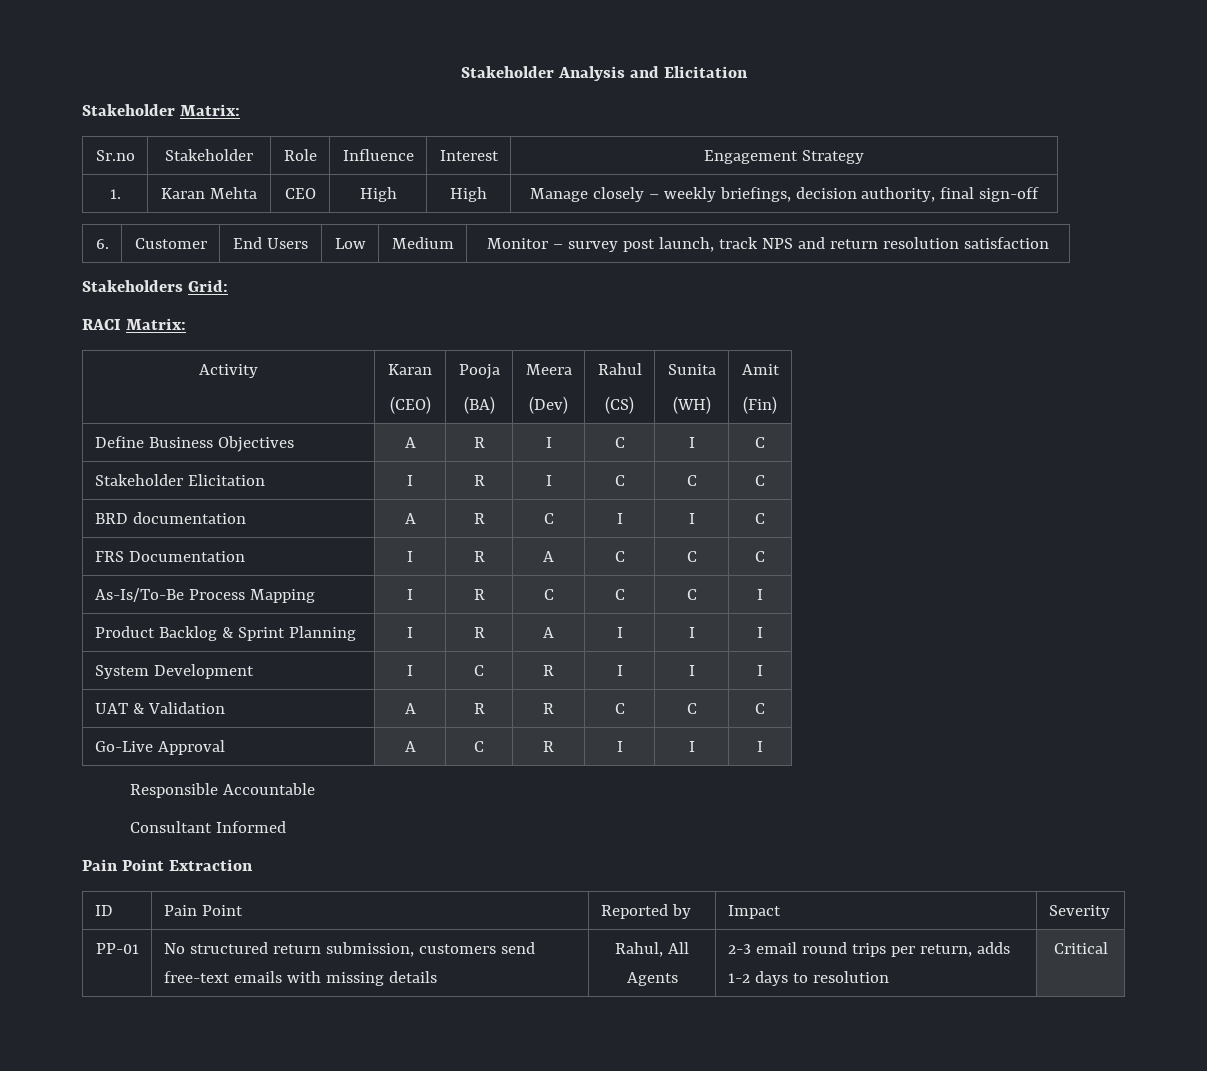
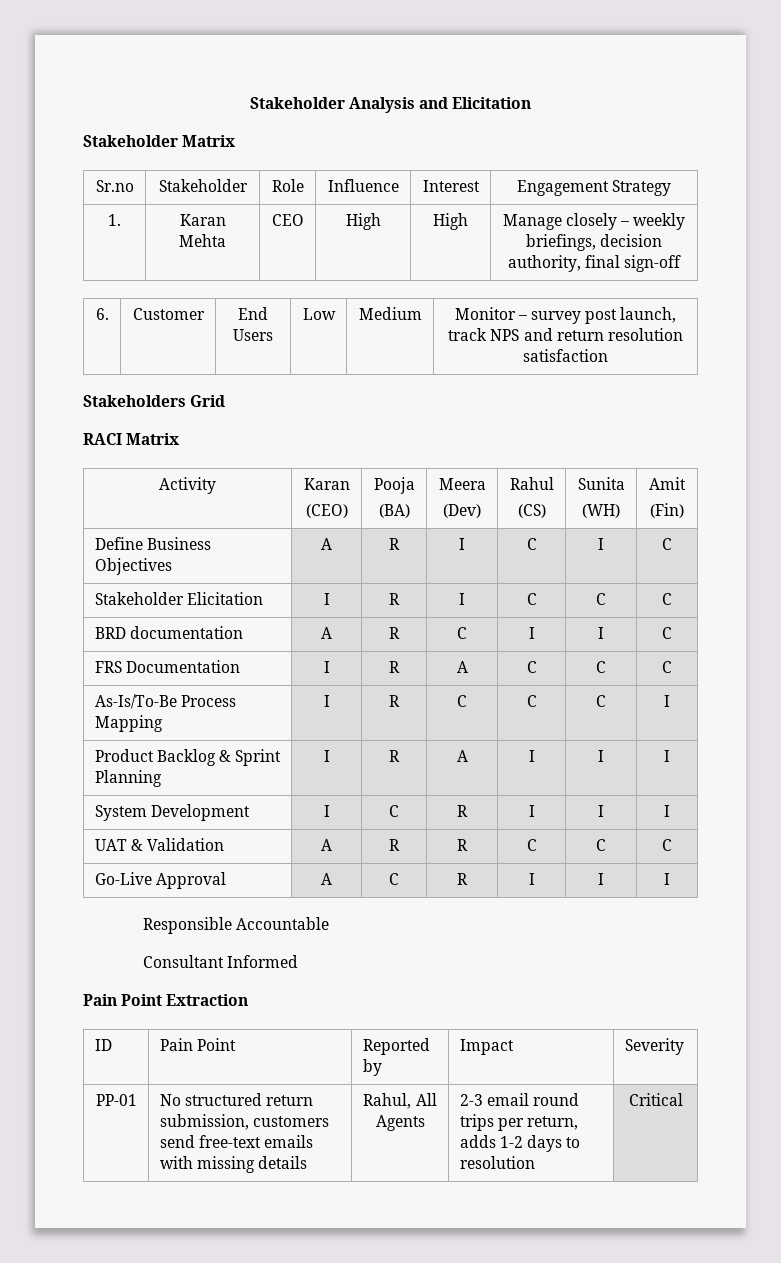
- Stakeholder Matrix:
+ Stakeholder Matrix
- Stakeholders Grid:
+ Stakeholders Grid
- RACI Matrix:
+ RACI Matrix

